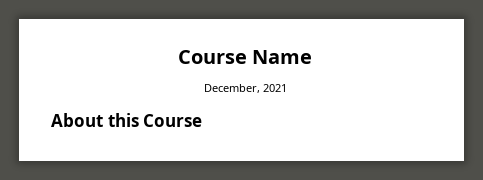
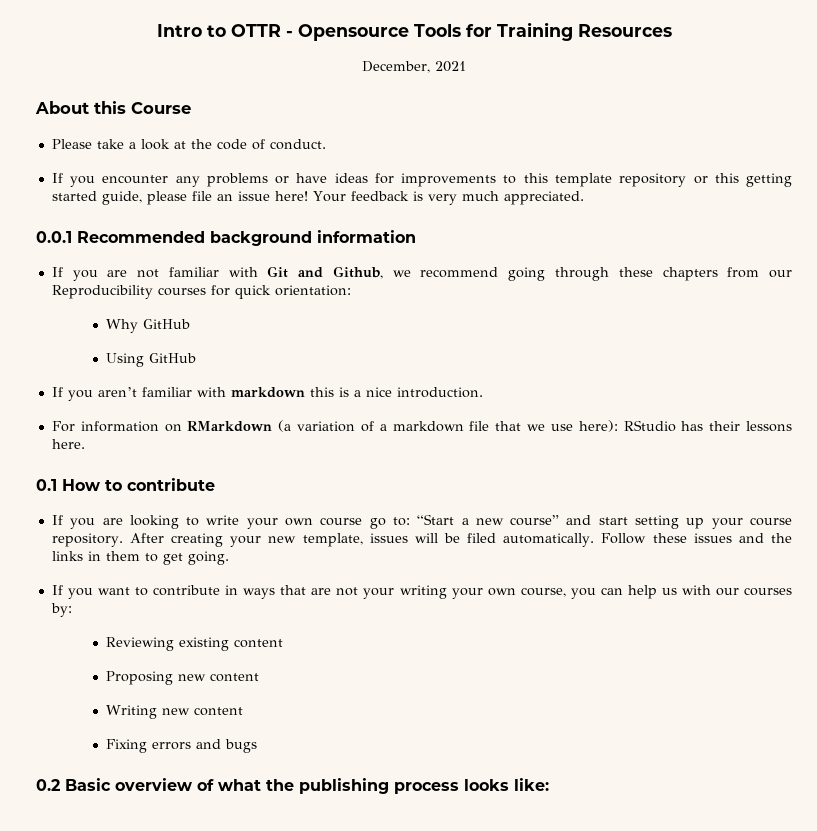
- Course Name
+ Intro to OTTR - Opensource Tools for Training Resources
+ Please take a look at the code of conduct.
+ If you encounter any problems or have ideas for improvements to this template repository or this getting started guide, please file an issue here! Your feedback is very much appreciated.
+ 0.0.1 Recommended background information
+ If you are not familiar with Git and Github, we recommend going through these chapters from our Reproducibility courses for quick orientation:
+ Why GitHub
+ Using GitHub
+ If you aren’t familiar with markdown this is a nice introduction.
+ For information on RMarkdown (a variation of a markdown file that we use here): RStudio has their lessons here.
+ 0.1 How to contribute
+ If you are looking to write your own course go to: “Start a new course” and start setting up your course repository. After creating your new template, issues will be filed automatically. Follow these issues and the links in them to get going.
+ If you want to contribute in ways that are not your writing your own course, you can help us with our courses by:
+ Reviewing existing content
+ Proposing new content
+ Writing new content
+ Fixing errors and bugs
+ 0.2 Basic overview of what the publishing process looks like:

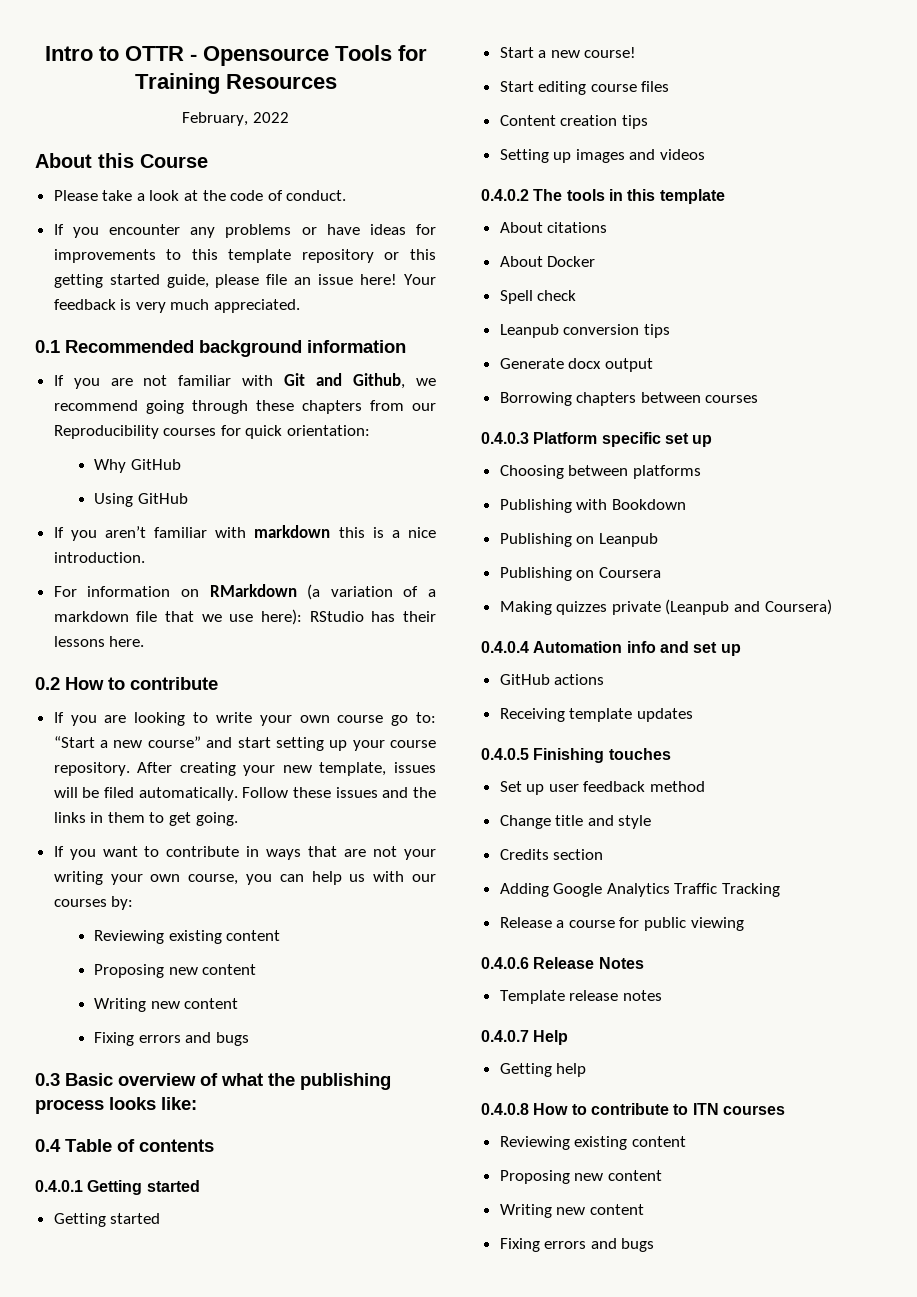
- December, 2021
+ February, 2022
- 0.0.1 Recommended background information
+ 0.1 Recommended background information
- 0.1 How to contribute
+ 0.2 How to contribute
- 0.2 Basic overview of what the publishing process looks like:
+ 0.3 Basic overview of what the publishing process looks like:
+ 0.4 Table of contents
+ 0.4.0.1 Getting started
+ Getting started
+ Start a new course!
+ Start editing course files
+ Content creation tips
+ Setting up images and videos
+ 0.4.0.2 The tools in this template
+ About citations
+ About Docker
+ Spell check
+ Leanpub conversion tips
+ Generate docx output
+ Borrowing chapters between courses
+ 0.4.0.3 Platform specific set up
+ Choosing between platforms
+ Publishing with Bookdown
+ Publishing on Leanpub
+ Publishing on Coursera
+ Making quizzes private (Leanpub and Coursera)
+ 0.4.0.4 Automation info and set up
+ GitHub actions
+ Receiving template updates
+ 0.4.0.5 Finishing touches
+ Set up user feedback method
+ Change title and style
+ Credits section
+ Adding Google Analytics Traffic Tracking
+ Release a course for public viewing
+ 0.4.0.6 Release Notes
+ Template release notes
+ 0.4.0.7 Help
+ Getting help
+ 0.4.0.8 How to contribute to ITN courses
+ Reviewing existing content
+ Proposing new content
+ Writing new content
+ Fixing errors and bugs

